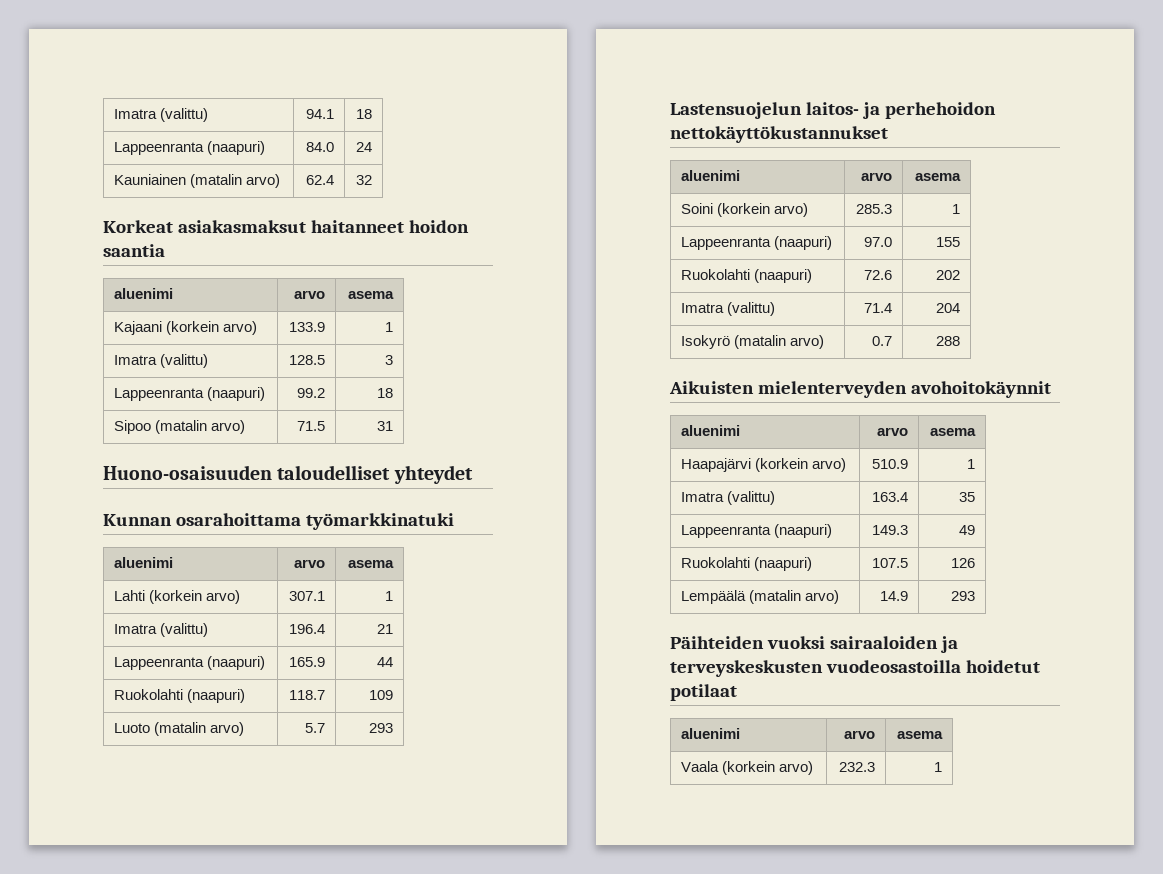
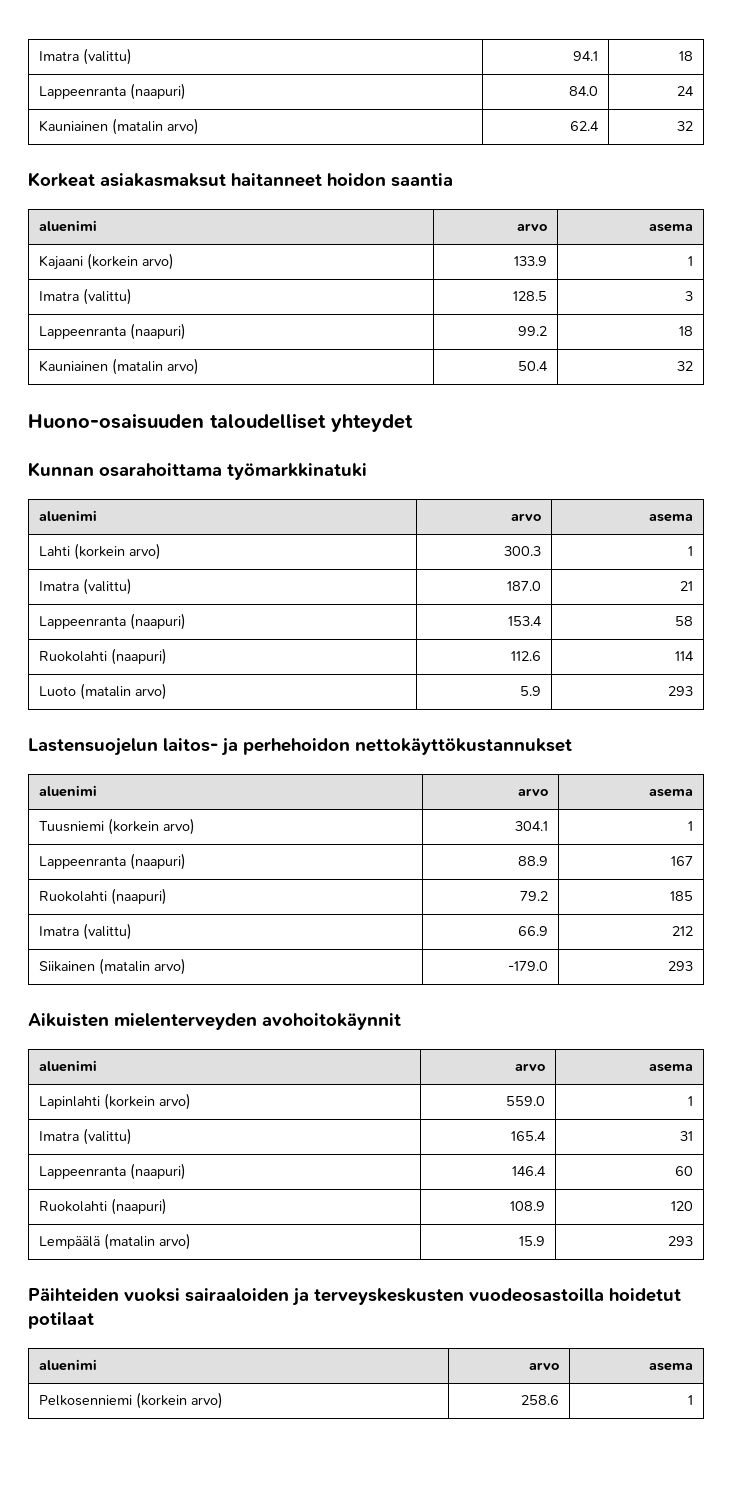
- Sipoo (matalin arvo) | 71.5 | 31
+ Kauniainen (matalin arvo) | 50.4 | 32
- Lahti (korkein arvo) | 307.1 | 1
- Imatra (valittu) | 196.4 | 21
+ Lahti (korkein arvo) | 300.3 | 1
+ Imatra (valittu) | 187.0 | 21
- Lappeenranta (naapuri) | 165.9 | 44
- Ruokolahti (naapuri) | 118.7 | 109
+ Lappeenranta (naapuri) | 153.4 | 58
+ Ruokolahti (naapuri) | 112.6 | 114
- Luoto (matalin arvo) | 5.7 | 293
+ Luoto (matalin arvo) | 5.9 | 293
- Soini (korkein arvo) | 285.3 | 1
+ Tuusniemi (korkein arvo) | 304.1 | 1
- Lappeenranta (naapuri) | 97.0 | 155
- Ruokolahti (naapuri) | 72.6 | 202
- Imatra (valittu) | 71.4 | 204
- Isokyrö (matalin arvo) | 0.7 | 288
+ Lappeenranta (naapuri) | 88.9 | 167
+ Ruokolahti (naapuri) | 79.2 | 185
+ Imatra (valittu) | 66.9 | 212
+ Siikainen (matalin arvo) | -179.0 | 293
- Haapajärvi (korkein arvo) | 510.9 | 1
- Imatra (valittu) | 163.4 | 35
- Lappeenranta (naapuri) | 149.3 | 49
- Ruokolahti (naapuri) | 107.5 | 126
+ Lapinlahti (korkein arvo) | 559.0 | 1
+ Imatra (valittu) | 165.4 | 31
+ Lappeenranta (naapuri) | 146.4 | 60
+ Ruokolahti (naapuri) | 108.9 | 120
- Lempäälä (matalin arvo) | 14.9 | 293
+ Lempäälä (matalin arvo) | 15.9 | 293
- Vaala (korkein arvo) | 232.3 | 1
+ Pelkosenniemi (korkein arvo) | 258.6 | 1

